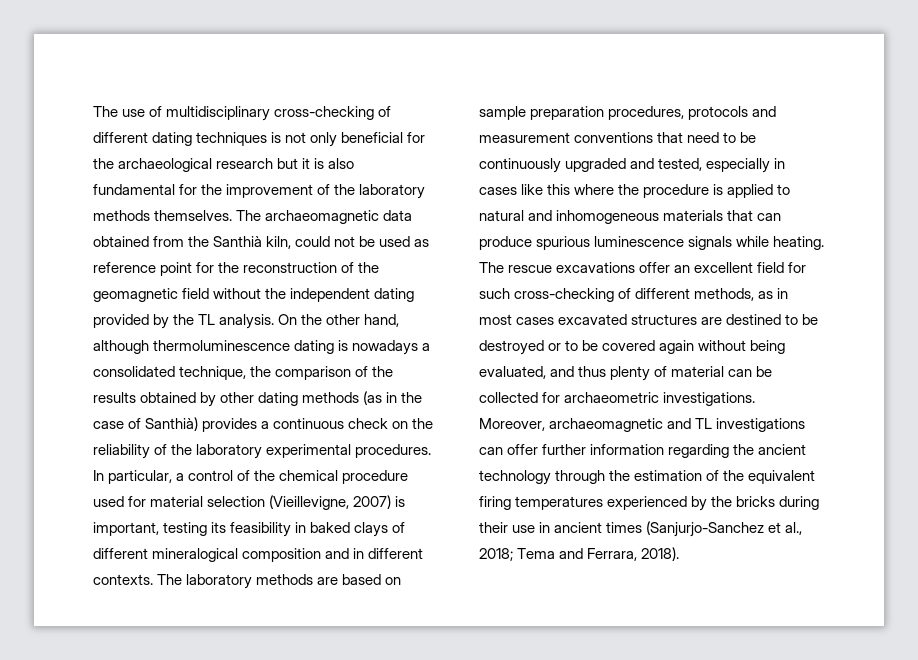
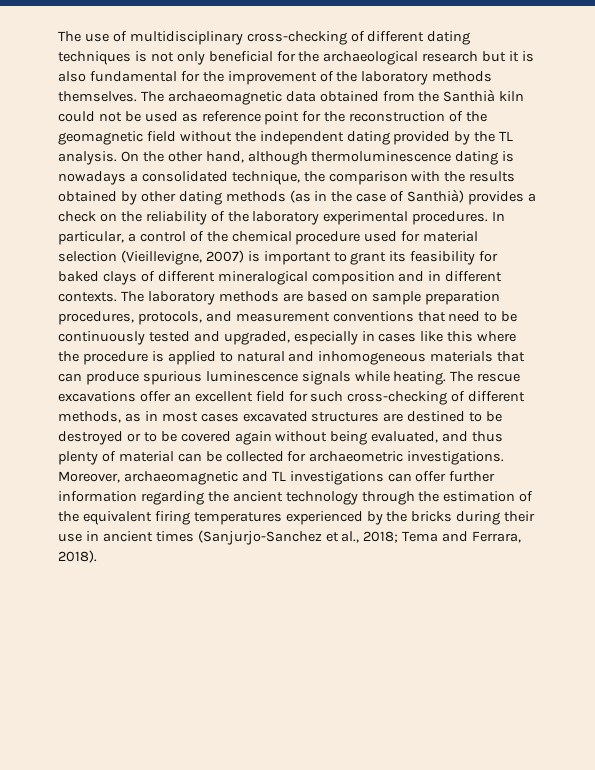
- The archaeomagnetic data obtained from the Santhià kiln, could not be used as reference point for the reconstruction of the geomagnetic field without the independent dating provided by the TL analysis.
+ The archaeomagnetic data obtained from the Santhià kiln could not be used as reference point for the reconstruction of the geomagnetic field without the independent dating provided by the TL analysis.
- On the other hand, although thermoluminescence dating is nowadays a consolidated technique, the comparison of the results obtained by other dating methods (as in the case of Santhià) provides a continuous check on the reliability of the laboratory experimental procedures.
+ On the other hand, although thermoluminescence dating is nowadays a consolidated technique, the comparison with the results obtained by other dating methods (as in the case of Santhià) provides a check on the reliability of the laboratory experimental procedures.
- In particular, a control of the chemical procedure used for material selection (Vieillevigne, 2007) is important, testing its feasibility in baked clays of different mineralogical composition and in different contexts.
+ In particular, a control of the chemical procedure used for material selection (Vieillevigne, 2007) is important to grant its feasibility for baked clays of different mineralogical composition and in different contexts.
- The laboratory methods are based on sample preparation procedures, protocols and measurement conventions that need to be continuously upgraded and tested, especially in cases like this where the procedure is applied to natural and inhomogeneous materials that can produce spurious luminescence signals while heating.
+ The laboratory methods are based on sample preparation procedures, protocols, and measurement conventions that need to be continuously tested and upgraded, especially in cases like this where the procedure is applied to natural and inhomogeneous materials that can produce spurious luminescence signals while heating.

